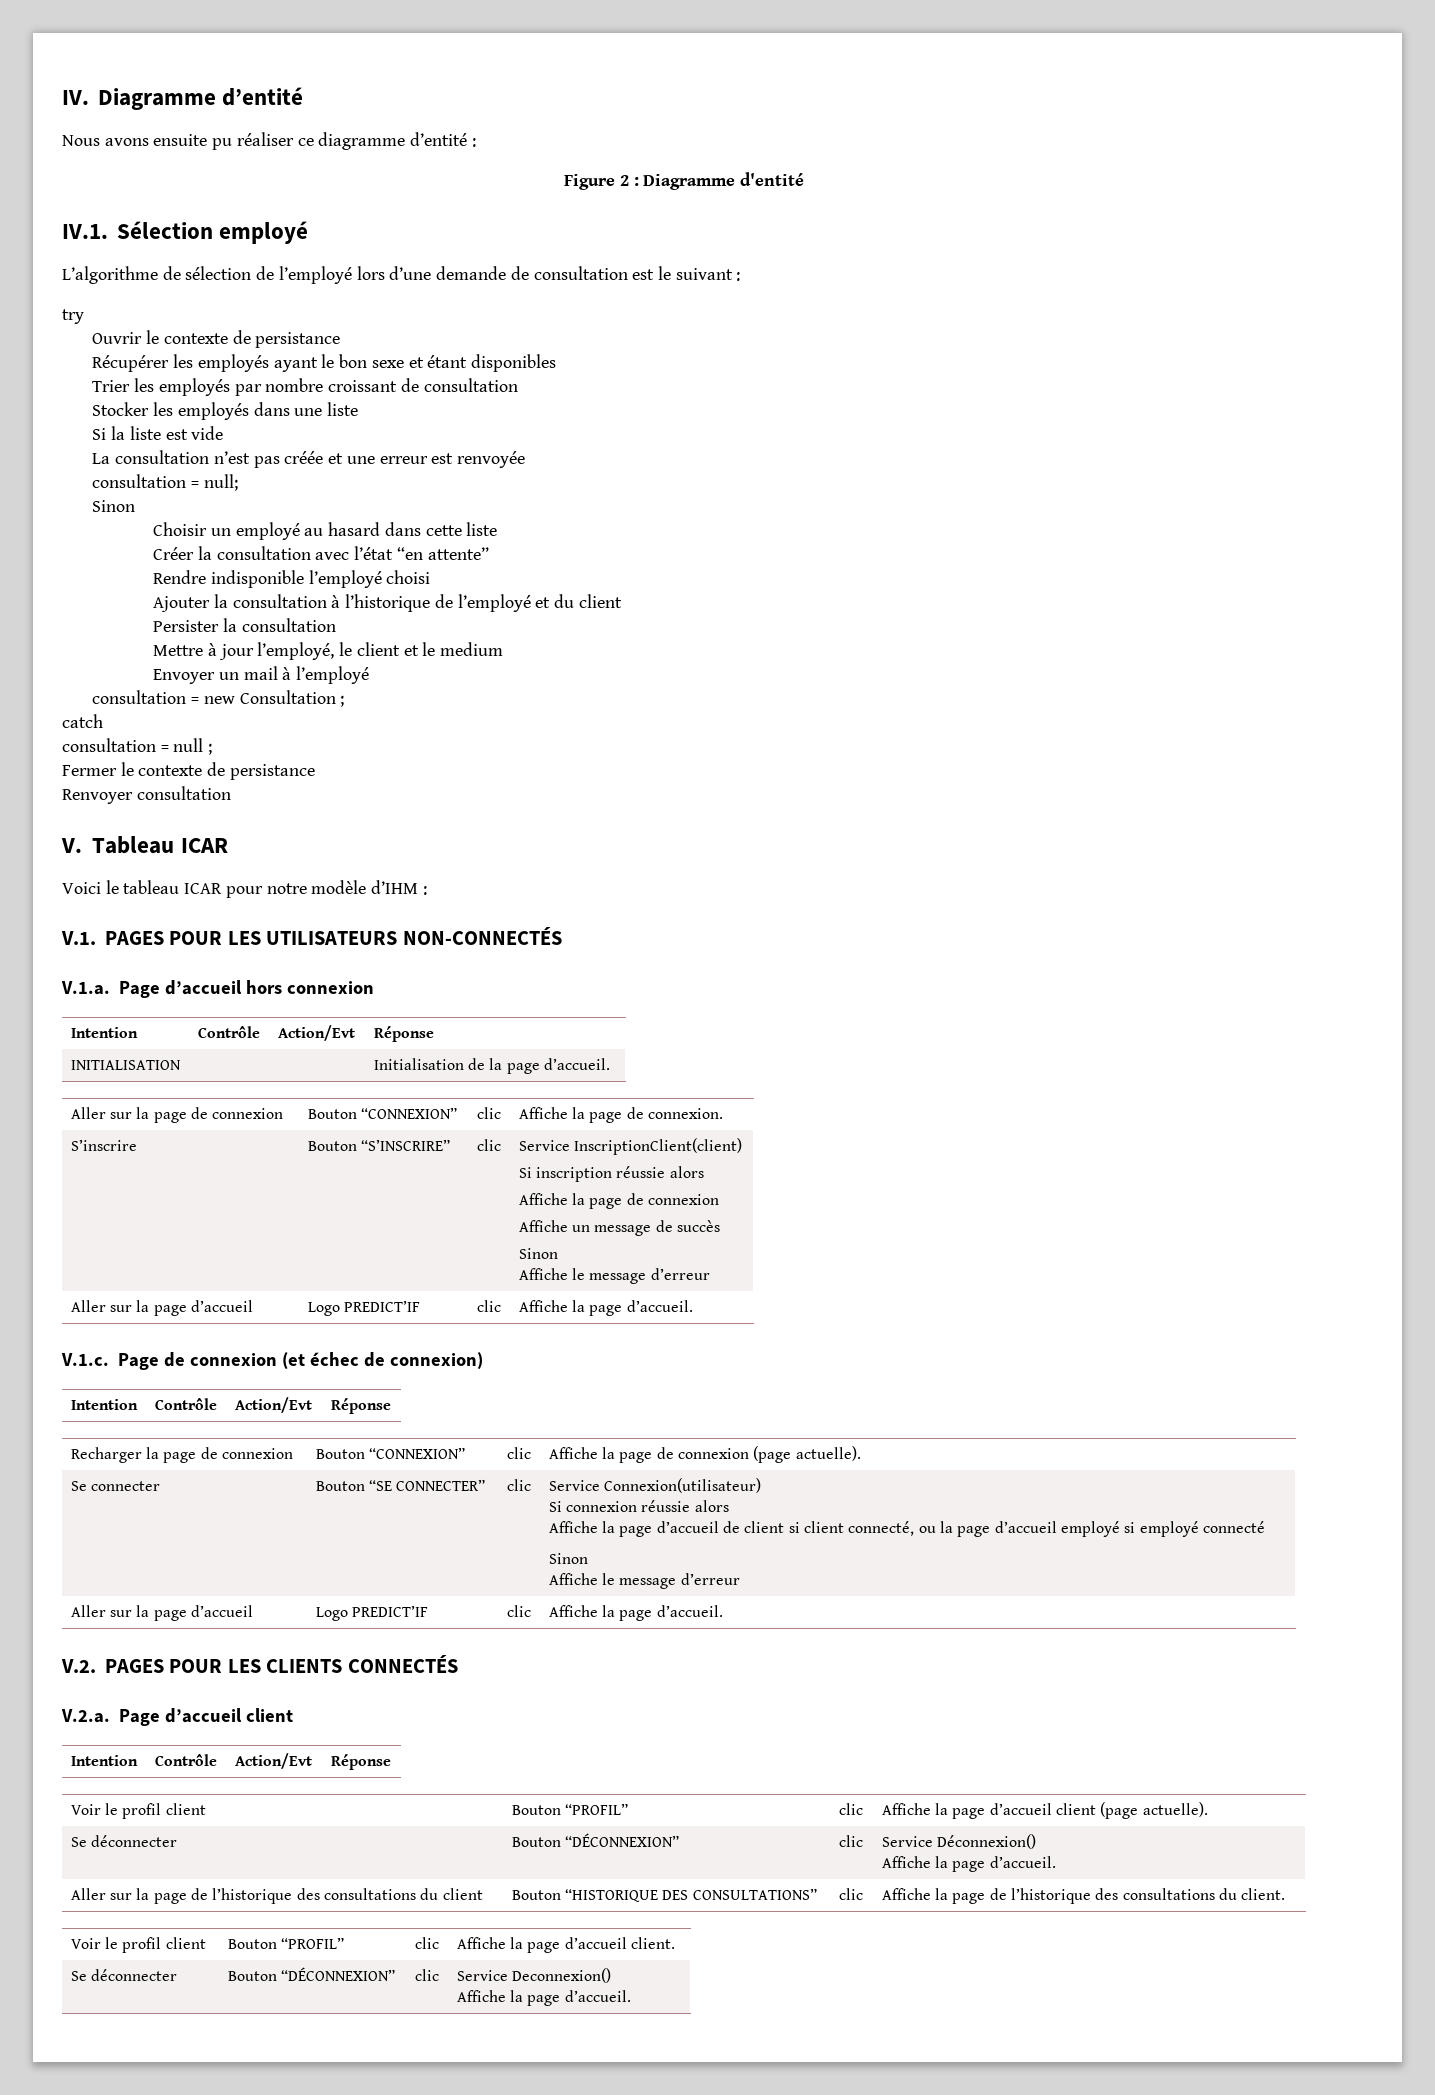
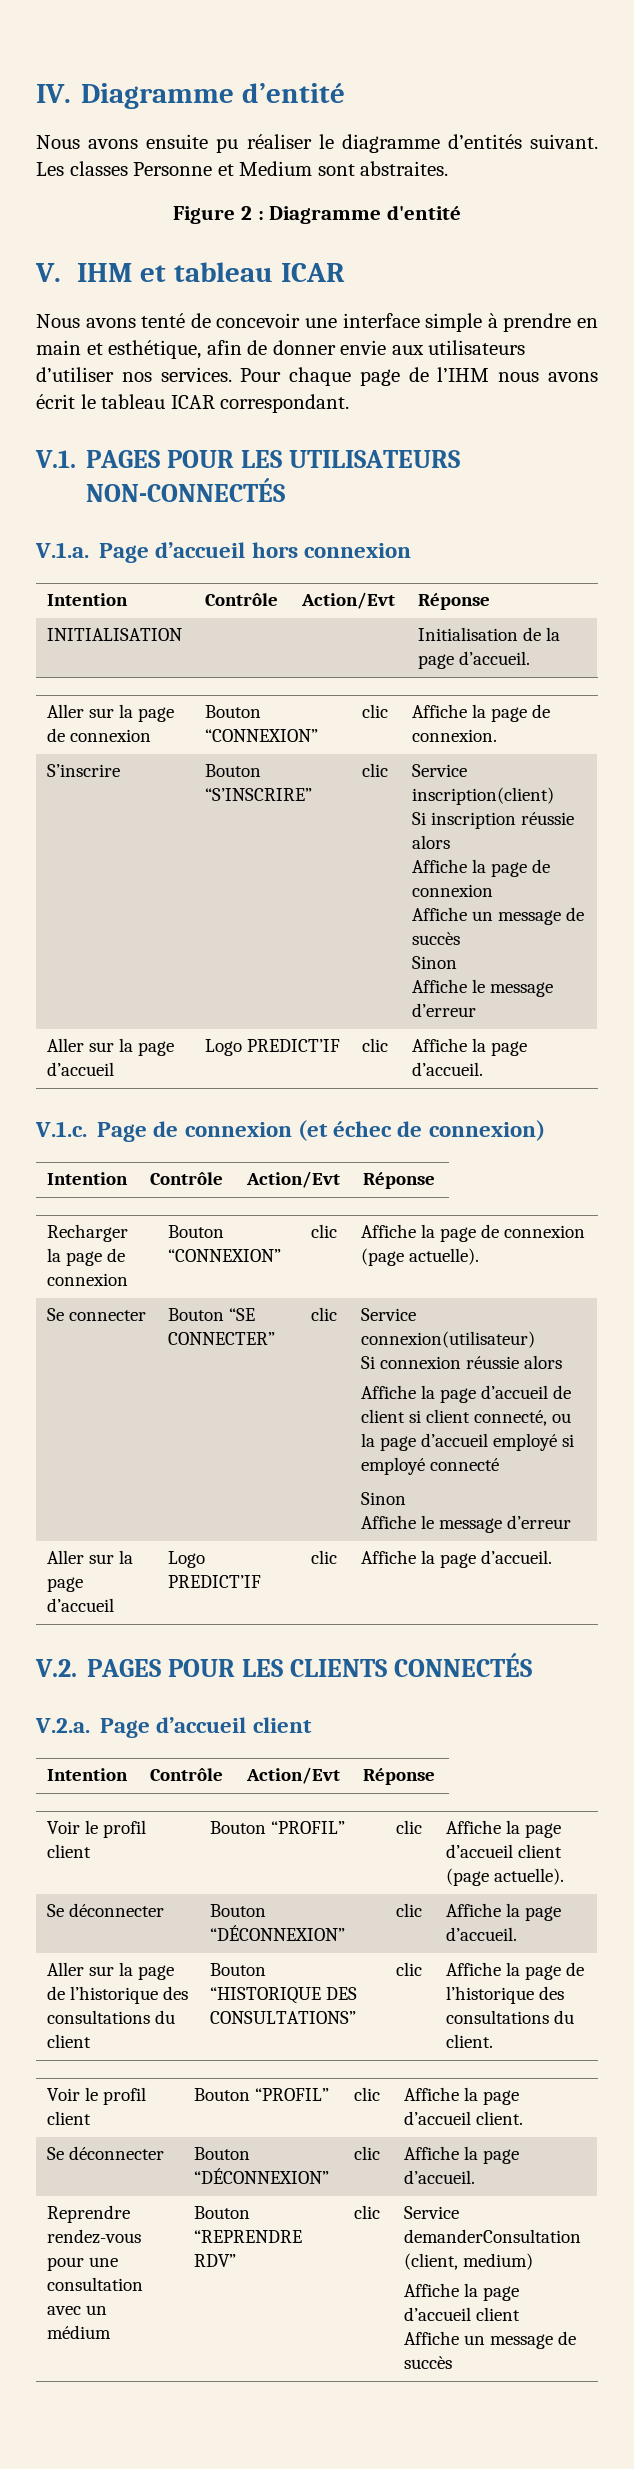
- Nous avons ensuite pu réaliser ce diagramme d’entité :
+ Nous avons ensuite pu réaliser le diagramme d’entités suivant. Les classes Personne et Medium sont abstraites.
- IV.1. Sélection employé
- L’algorithme de sélection de l’employé lors d’une demande de consultation est le suivant :
- try
- Ouvrir le contexte de persistance
- Récupérer les employés ayant le bon sexe et étant disponibles
- Trier les employés par nombre croissant de consultation
- Stocker les employés dans une liste
- Si la liste est vide
- La consultation n’est pas créée et une erreur est renvoyée
- consultation = null;
- Sinon
- Choisir un employé au hasard dans cette liste
- Créer la consultation avec l’état “en attente”
- Rendre indisponible l’employé choisi
- Ajouter la consultation à l’historique de l’employé et du client
- Persister la consultation
- Mettre à jour l’employé, le client et le medium
- Envoyer un mail à l’employé
- consultation = new Consultation ;
- catch
- consultation = null ;
- Fermer le contexte de persistance
- Renvoyer consultation
- V. Tableau ICAR
- Voici le tableau ICAR pour notre modèle d’IHM :
+ V. IHM et tableau ICAR
+ Nous avons tenté de concevoir une interface simple à prendre en main et esthétique, afin de donner envie aux utilisateurs d’utiliser nos services. Pour chaque page de l’IHM nous avons écrit le tableau ICAR correspondant.
- S’inscrire | Bouton “S’INSCRIRE” | clic | Service InscriptionClient(client)
+ S’inscrire | Bouton “S’INSCRIRE” | clic | Service inscription(client)
- Se connecter | Bouton “SE CONNECTER” | clic | Service Connexion(utilisateur)
+ Se connecter | Bouton “SE CONNECTER” | clic | Service connexion(utilisateur)
  Voir le profil client | Bouton “PROFIL” | clic | Affiche la page d’accueil client (page actuelle).
- Se déconnecter | Bouton “DÉCONNEXION” | clic | Service Déconnexion()
- Affiche la page d’accueil.
+ Se déconnecter | Bouton “DÉCONNEXION” | clic | Affiche la page d’accueil.
  Voir le profil client | Bouton “PROFIL” | clic | Affiche la page d’accueil client.
- Se déconnecter | Bouton “DÉCONNEXION” | clic | Service Deconnexion()
- Affiche la page d’accueil.
+ Se déconnecter | Bouton “DÉCONNEXION” | clic | Affiche la page d’accueil.
+ Reprendre rendez-vous pour une consultation avec un médium | Bouton “REPRENDRE RDV” | clic | Service demanderConsultation (client, medium)
+ Affiche la page d’accueil client
+ Affiche un message de succès

